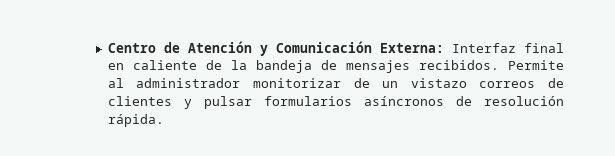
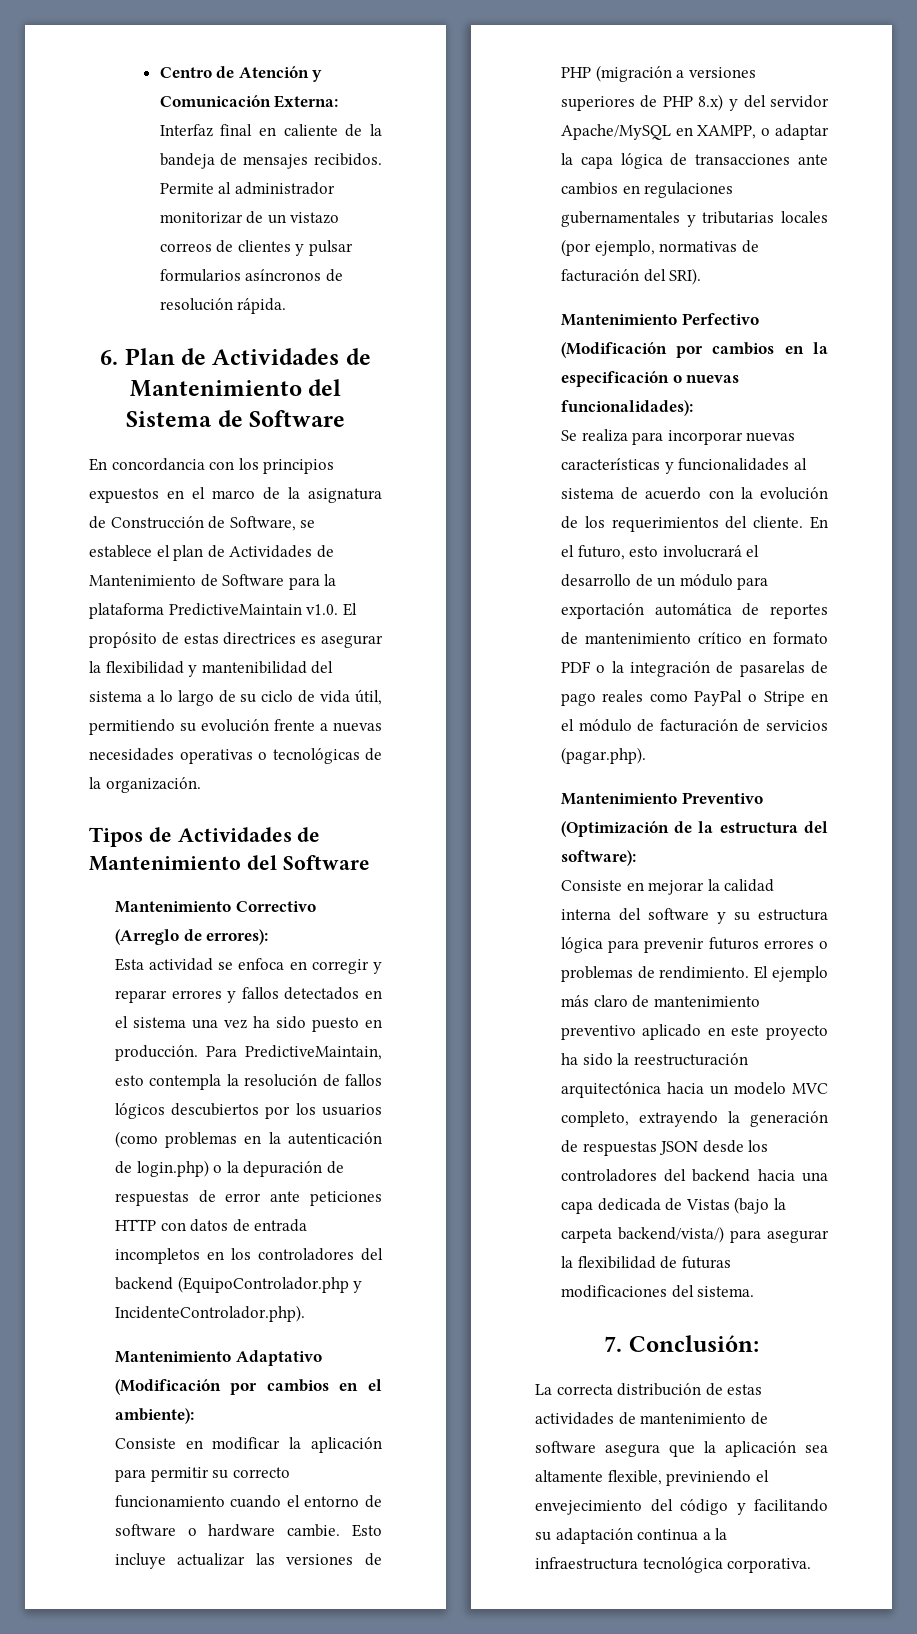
+ 6. Plan de Actividades de Mantenimiento del Sistema de Software
+ En concordancia con los principios expuestos en el marco de la asignatura de Construcción de Software, se establece el plan de Actividades de Mantenimiento de Software para la plataforma PredictiveMaintain v1.0. El propósito de estas directrices es asegurar la flexibilidad y mantenibilidad del sistema a lo largo de su ciclo de vida útil, permitiendo su evolución frente a nuevas necesidades operativas o tecnológicas de la organización.
+ Tipos de Actividades de Mantenimiento del Software
+ Mantenimiento Correctivo (Arreglo de errores):
+ Esta actividad se enfoca en corregir y reparar errores y fallos detectados en el sistema una vez ha sido puesto en producción. Para PredictiveMaintain, esto contempla la resolución de fallos lógicos descubiertos por los usuarios (como problemas en la autenticación de login.php) o la depuración de respuestas de error ante peticiones HTTP con datos de entrada incompletos en los controladores del backend (EquipoControlador.php y IncidenteControlador.php).
+ Mantenimiento Adaptativo (Modificación por cambios en el ambiente):
+ Consiste en modificar la aplicación para permitir su correcto funcionamiento cuando el entorno de software o hardware cambie. Esto incluye actualizar las versiones de PHP (migración a versiones superiores de PHP 8.x) y del servidor Apache/MySQL en XAMPP, o adaptar la capa lógica de transacciones ante cambios en regulaciones gubernamentales y tributarias locales (por ejemplo, normativas de facturación del SRI).
+ Mantenimiento Perfectivo (Modificación por cambios en la especificación o nuevas funcionalidades):
+ Se realiza para incorporar nuevas características y funcionalidades al sistema de acuerdo con la evolución de los requerimientos del cliente. En el futuro, esto involucrará el desarrollo de un módulo para exportación automática de reportes de mantenimiento crítico en formato PDF o la integración de pasarelas de pago reales como PayPal o Stripe en el módulo de facturación de servicios (pagar.php).
+ Mantenimiento Preventivo (Optimización de la estructura del software):
+ Consiste en mejorar la calidad interna del software y su estructura lógica para prevenir futuros errores o problemas de rendimiento. El ejemplo más claro de mantenimiento preventivo aplicado en este proyecto ha sido la reestructuración arquitectónica hacia un modelo MVC completo, extrayendo la generación de respuestas JSON desde los controladores del backend hacia una capa dedicada de Vistas (bajo la carpeta backend/vista/) para asegurar la flexibilidad de futuras modificaciones del sistema.
+ 7. Conclusión:
+ La correcta distribución de estas actividades de mantenimiento de software asegura que la aplicación sea altamente flexible, previniendo el envejecimiento del código y facilitando su adaptación continua a la infraestructura tecnológica corporativa.

